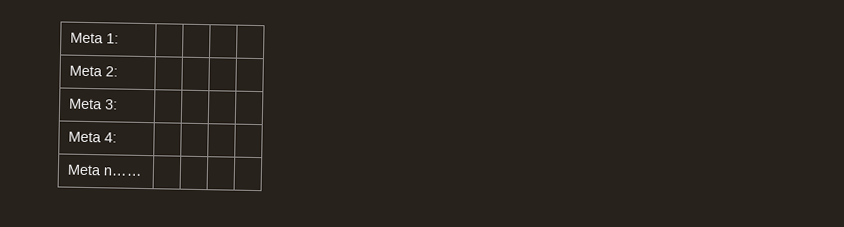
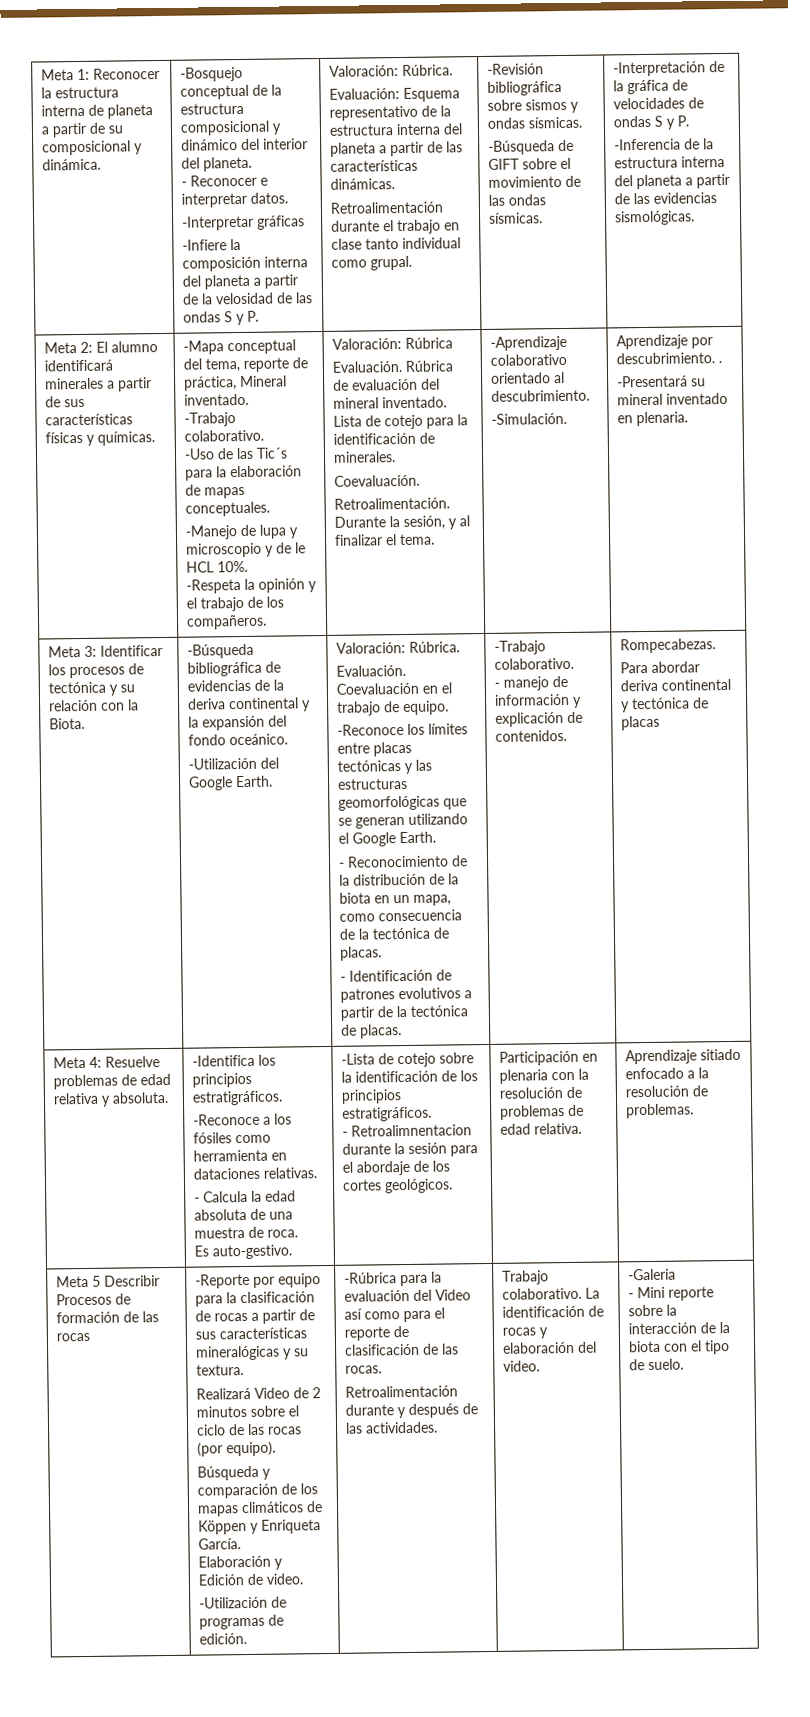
- Meta 1: | | | |
- Meta 2: | | | |
- Meta 3: | | | |
- Meta 4: | | | |
- Meta n…… | | | |
+ Meta 1: Reconocer la estructura interna de planeta a partir de su composicional y dinámica. | -Bosquejo conceptual de la estructura composicional y dinámico del interior del planeta.
+ - Reconocer e interpretar datos.
+ -Interpretar gráficas
+ -Infiere la composición interna del planeta a partir de la velosidad de las ondas S y P. | Valoración: Rúbrica.
+ Evaluación: Esquema representativo de la estructura interna del planeta a partir de las características dinámicas.
+ Retroalimentación durante el trabajo en clase tanto individual como grupal. | -Revisión bibliográfica sobre sismos y ondas sísmicas.
+ -Búsqueda de GIFT sobre el movimiento de las ondas sísmicas. | -Interpretación de la gráfica de velocidades de ondas S y P.
+ -Inferencia de la estructura interna del planeta a partir de las evidencias sismológicas.
+ Meta 2: El alumno identificará minerales a partir de sus características físicas y químicas. | -Mapa conceptual del tema, reporte de práctica, Mineral inventado.
+ -Trabajo colaborativo.
+ -Uso de las Tic´s para la elaboración de mapas conceptuales.
+ -Manejo de lupa y microscopio y de le HCL 10%.
+ -Respeta la opinión y el trabajo de los compañeros. | Valoración: Rúbrica
+ Evaluación. Rúbrica de evaluación del mineral inventado. Lista de cotejo para la identificación de minerales.
+ Coevaluación.
+ Retroalimentación. Durante la sesión, y al finalizar el tema. | -Aprendizaje colaborativo orientado al descubrimiento.
+ -Simulación. | Aprendizaje por descubrimiento. .
+ -Presentará su mineral inventado en plenaria.
+ Meta 3: Identificar los procesos de tectónica y su relación con la Biota. | -Búsqueda bibliográfica de evidencias de la deriva continental y la expansión del fondo oceánico.
+ -Utilización del Google Earth. | Valoración: Rúbrica.
+ Evaluación. Coevaluación en el trabajo de equipo.
+ -Reconoce los límites entre placas tectónicas y las estructuras geomorfológicas que se generan utilizando el Google Earth.
+ - Reconocimiento de la distribución de la biota en un mapa, como consecuencia de la tectónica de placas.
+ - Identificación de patrones evolutivos a partir de la tectónica de placas. | -Trabajo colaborativo.
+ - manejo de información y explicación de contenidos. | Rompecabezas.
+ Para abordar deriva continental y tectónica de placas
+ Meta 4: Resuelve problemas de edad relativa y absoluta. | -Identifica los principios estratigráficos.
+ -Reconoce a los fósiles como herramienta en dataciones relativas.
+ - Calcula la edad absoluta de una muestra de roca.
+ Es auto-gestivo. | -Lista de cotejo sobre la identificación de los principios estratigráficos.
+ - Retroalimnentacion durante la sesión para el abordaje de los cortes geológicos. | Participación en plenaria con la resolución de problemas de edad relativa. | Aprendizaje sitiado enfocado a la resolución de problemas.
+ Meta 5 Describir Procesos de formación de las rocas | -Reporte por equipo para la clasificación de rocas a partir de sus características mineralógicas y su textura.
+ Realizará Video de 2 minutos sobre el ciclo de las rocas (por equipo).
+ Búsqueda y comparación de los mapas climáticos de Köppen y Enriqueta García.
+ Elaboración y Edición de video.
+ -Utilización de programas de edición. | -Rúbrica para la evaluación del Video así como para el reporte de clasificación de las rocas.
+ Retroalimentación durante y después de las actividades. | Trabajo colaborativo. La identificación de rocas y elaboración del video. | -Galeria
+ - Mini reporte sobre la interacción de la biota con el tipo de suelo.

